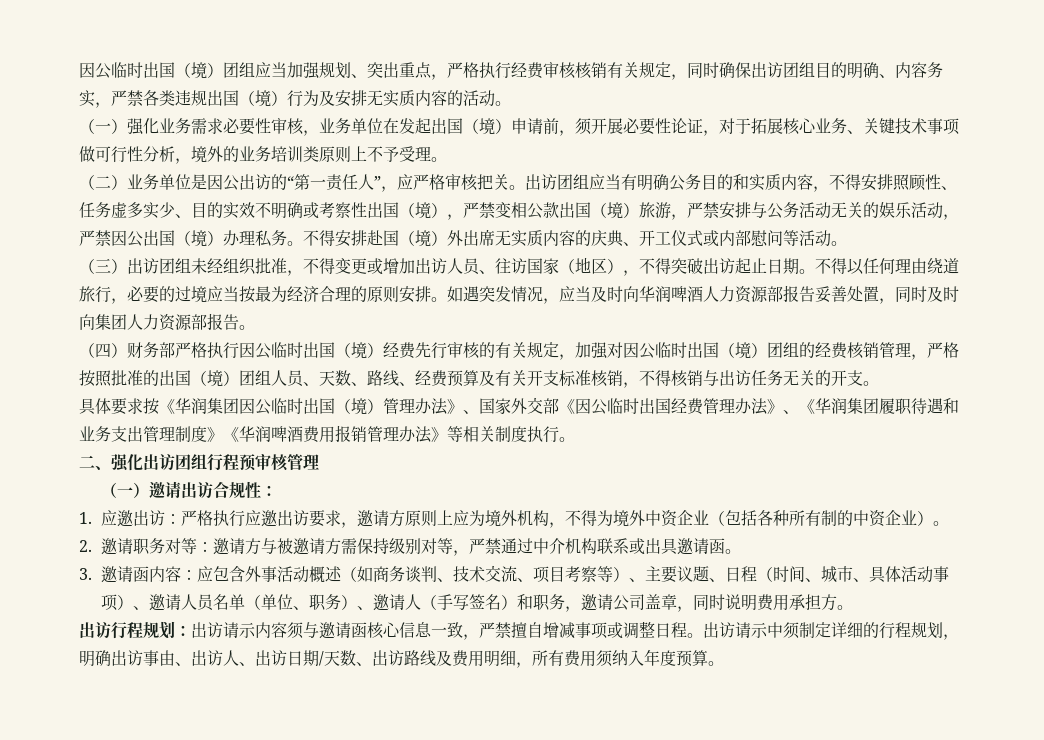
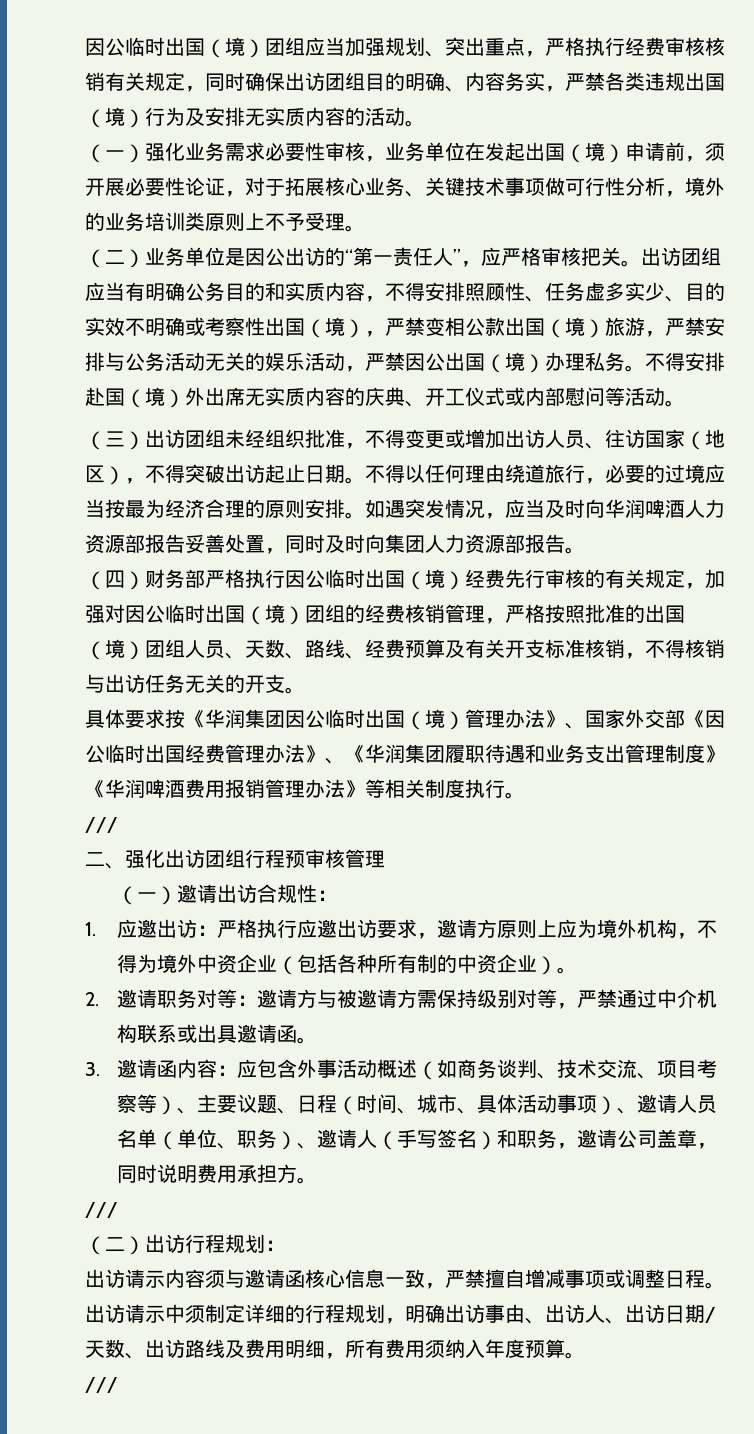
  具体要求按《华润集团因公临时出国（境）管理办法》、国家外交部《因公临时出国经费管理办法》、《华润集团履职待遇和业务支出管理制度》《华润啤酒费用报销管理办法》等相关制度执行。
+ ///
  应包含外事活动概述（如商务谈判、技术交流、项目考察等）、主要议题、日程（时间、城市、具体活动事项）、邀请人员名单（单位、职务）、邀请人（手写签名）和职务，邀请公司盖章，同时说明费用承担方。
- 出访行程规划：出访请示内容须与邀请函核心信息一致，严禁擅自增减事项或调整日程。
+ ///
+ （二）出访行程规划：
+ 出访请示内容须与邀请函核心信息一致，严禁擅自增减事项或调整日程。
  出访请示中须制定详细的行程规划，明确出访事由、出访人、出访日期/天数、出访路线及费用明细，所有费用须纳入年度预算。
+ ///

